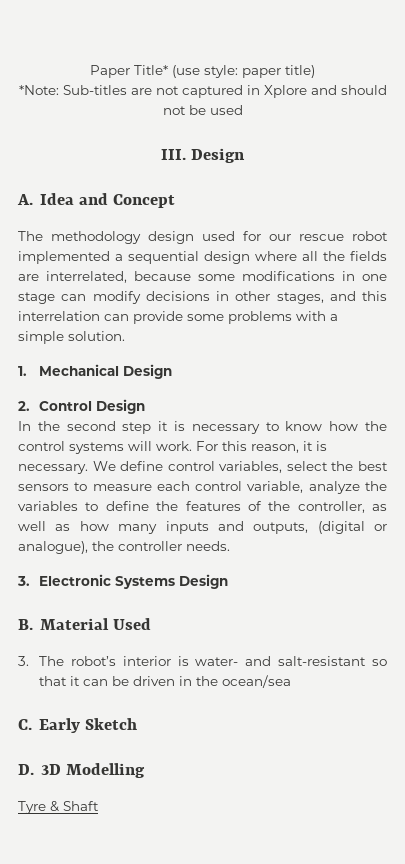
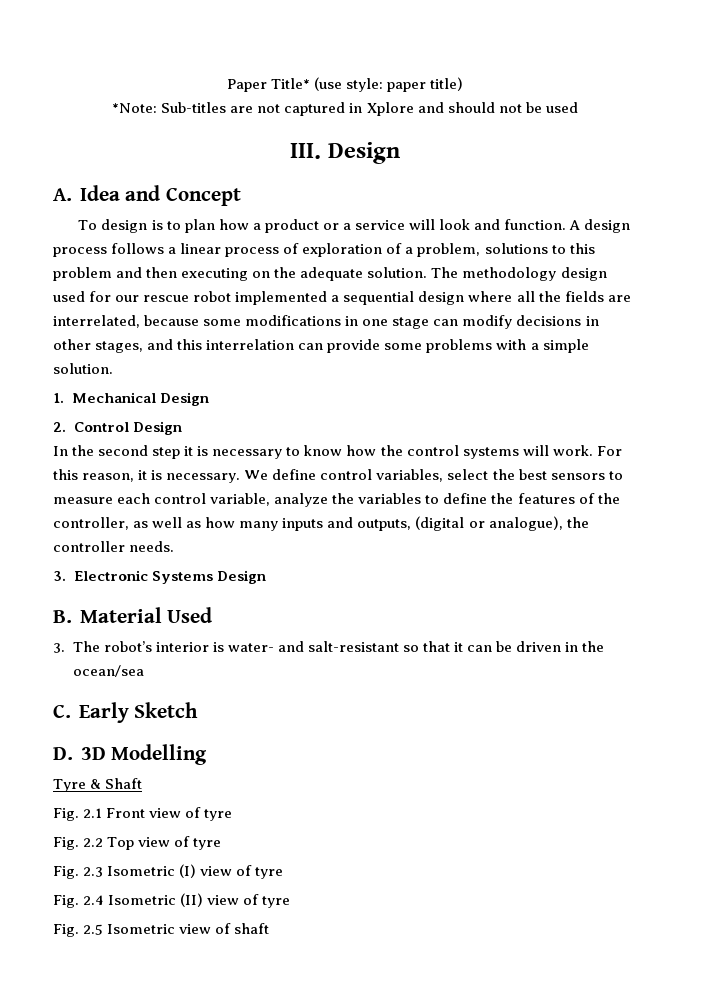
+ To design is to plan how a product or a service will look and function. A design process follows a linear process of exploration of a problem, solutions to this problem and then executing on the adequate solution.
+ Fig. 2.1 Front view of tyre
+ Fig. 2.2 Top view of tyre
+ Fig. 2.3 Isometric (I) view of tyre
+ Fig. 2.4 Isometric (II) view of tyre
+ Fig. 2.5 Isometric view of shaft

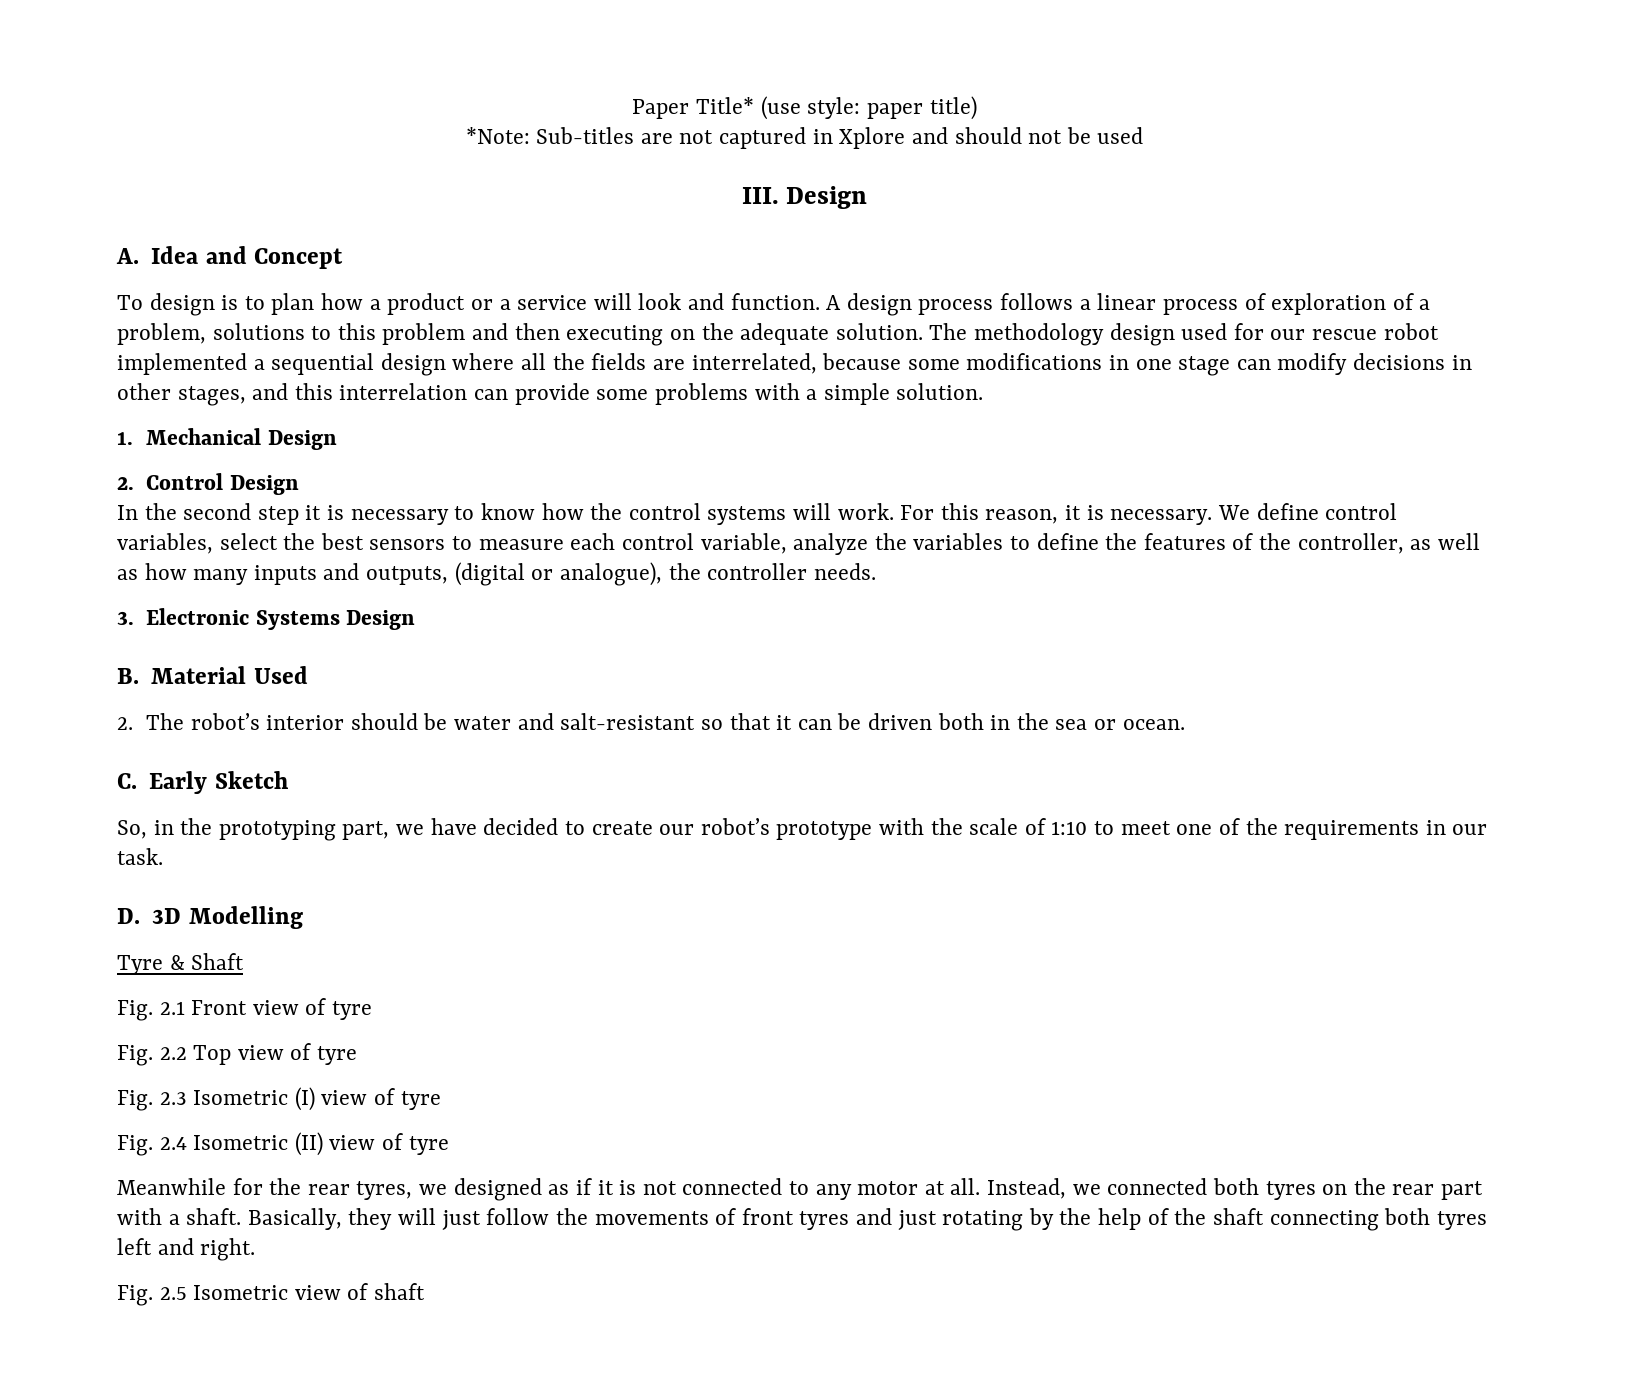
- 3. The robot’s interior is water- and salt-resistant so that it can be driven in the ocean/sea
+ 2. The robot’s interior should be water and salt-resistant so that it can be driven both in the sea or ocean.
+ So, in the prototyping part, we have decided to create our robot’s prototype with the scale of 1:10 to meet one of the requirements in our task.
+ Meanwhile for the rear tyres, we designed as if it is not connected to any motor at all. Instead, we connected both tyres on the rear part with a shaft. Basically, they will just follow the movements of front tyres and just rotating by the help of the shaft connecting both tyres left and right.

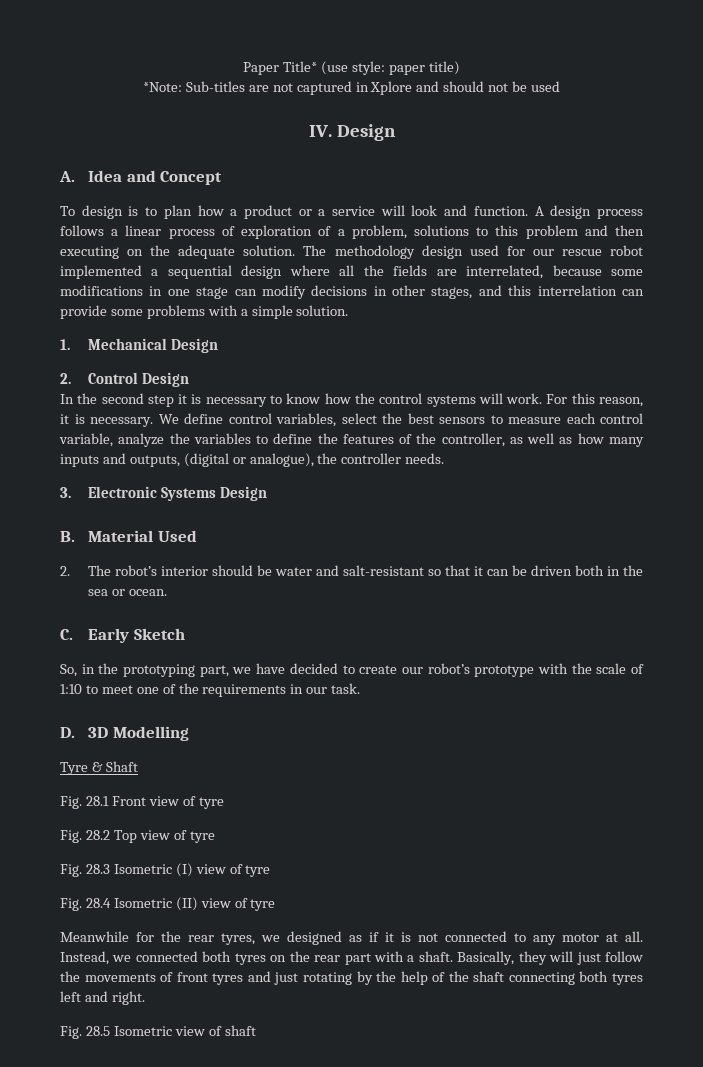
- III. Design
+ IV. Design
- Fig. 2.1 Front view of tyre
+ Fig. 28.1 Front view of tyre
- Fig. 2.2 Top view of tyre
+ Fig. 28.2 Top view of tyre
- Fig. 2.3 Isometric (I) view of tyre
+ Fig. 28.3 Isometric (I) view of tyre
- Fig. 2.4 Isometric (II) view of tyre
+ Fig. 28.4 Isometric (II) view of tyre
- Fig. 2.5 Isometric view of shaft
+ Fig. 28.5 Isometric view of shaft

